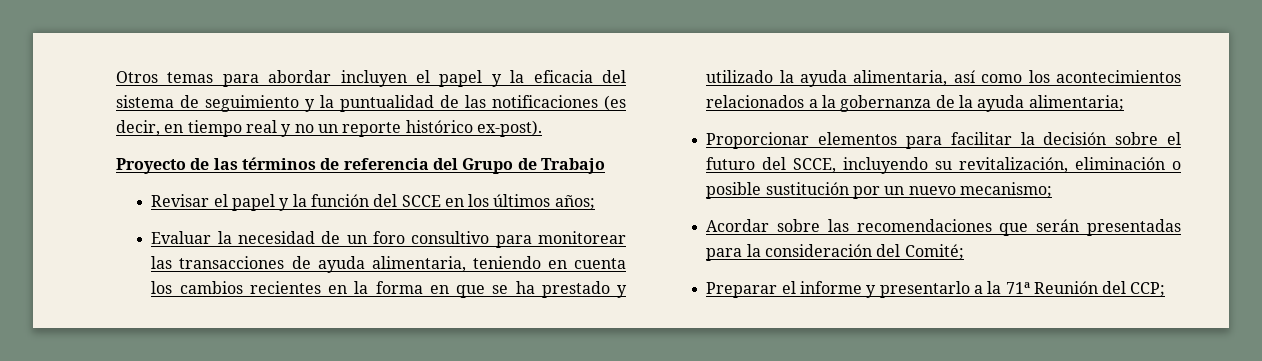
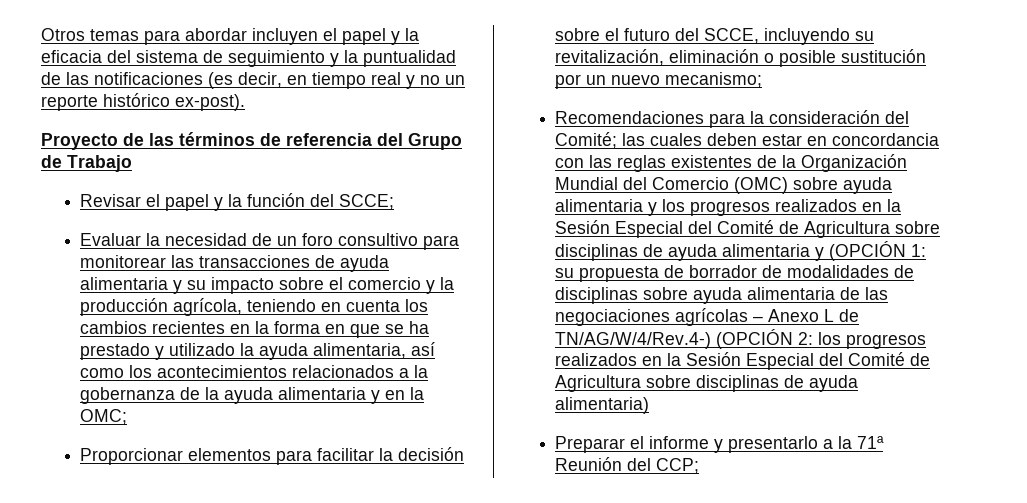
- Revisar el papel y la función del SCCE en los últimos años;
+ Revisar el papel y la función del SCCE;
- Evaluar la necesidad de un foro consultivo para monitorear las transacciones de ayuda alimentaria, teniendo en cuenta los cambios recientes en la forma en que se ha prestado y utilizado la ayuda alimentaria, así como los acontecimientos relacionados a la gobernanza de la ayuda alimentaria;
+ Evaluar la necesidad de un foro consultivo para monitorear las transacciones de ayuda alimentaria y su impacto sobre el comercio y la producción agrícola, teniendo en cuenta los cambios recientes en la forma en que se ha prestado y utilizado la ayuda alimentaria, así como los acontecimientos relacionados a la gobernanza de la ayuda alimentaria y en la OMC;
- Acordar sobre las recomendaciones que serán presentadas para la consideración del Comité;
+ Recomendaciones para la consideración del Comité; las cuales deben estar en concordancia con las reglas existentes de la Organización Mundial del Comercio (OMC) sobre ayuda alimentaria y los progresos realizados en la Sesión Especial del Comité de Agricultura sobre disciplinas de ayuda alimentaria y (OPCIÓN 1: su propuesta de borrador de modalidades de disciplinas sobre ayuda alimentaria de las negociaciones agrícolas – Anexo L de TN/AG/W/4/Rev.4-) (OPCIÓN 2: los progresos realizados en la Sesión Especial del Comité de Agricultura sobre disciplinas de ayuda alimentaria)

